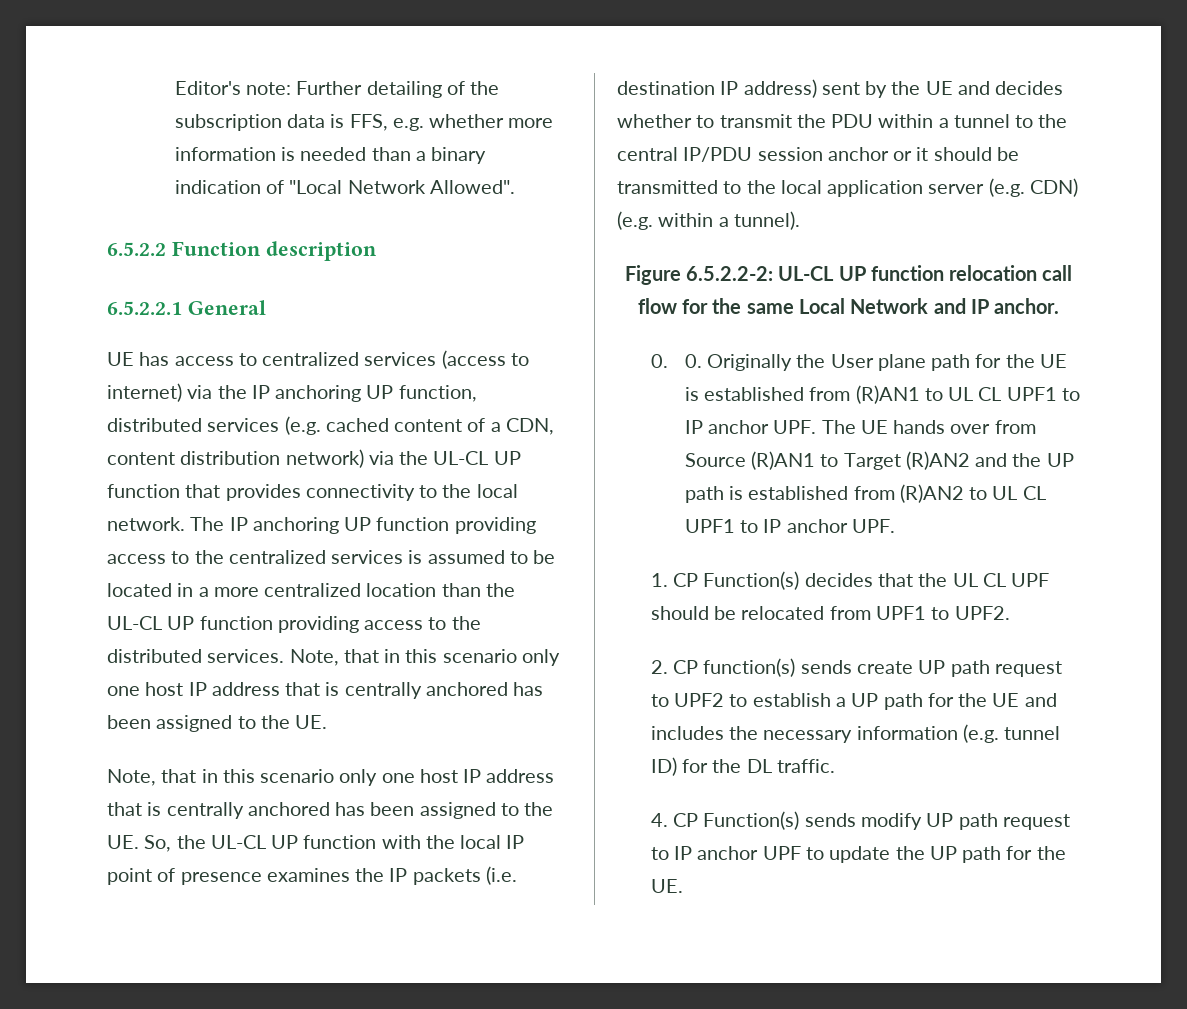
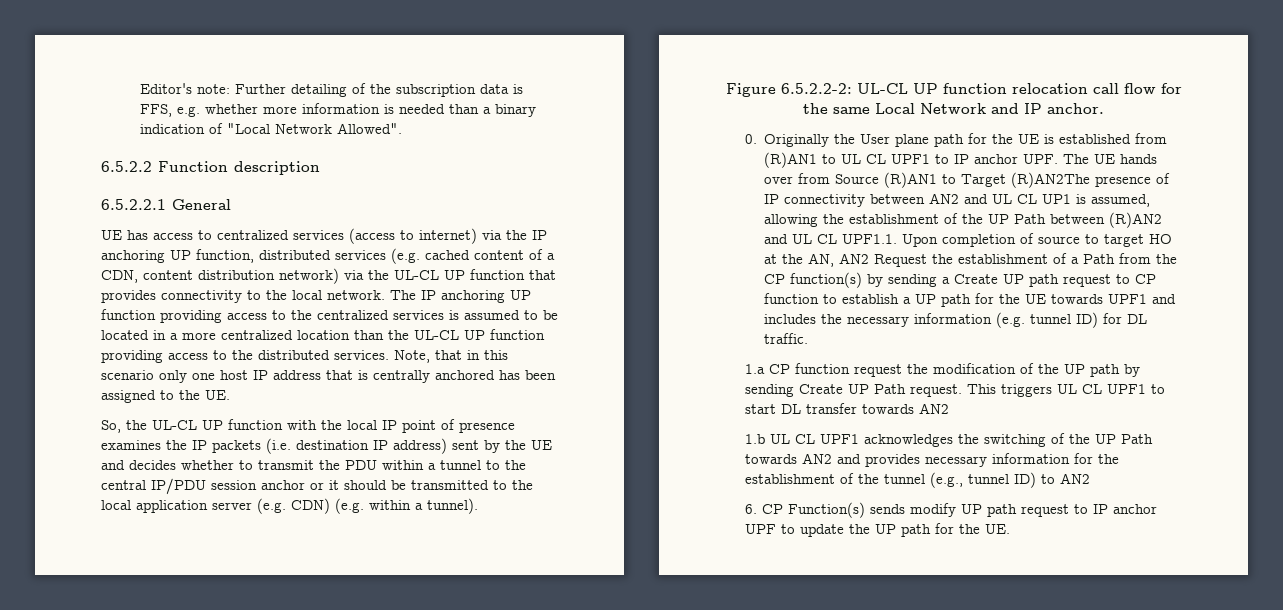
- Note, that in this scenario only one host IP address that is centrally anchored has been assigned to the UE. So, the UL-CL UP function with the local IP point of presence examines the IP packets (i.e. destination IP address) sent by the UE and decides whether to transmit the PDU within a tunnel to the central IP/PDU session anchor or it should be transmitted to the local application server (e.g. CDN) (e.g. within a tunnel).
+ So, the UL-CL UP function with the local IP point of presence examines the IP packets (i.e. destination IP address) sent by the UE and decides whether to transmit the PDU within a tunnel to the central IP/PDU session anchor or it should be transmitted to the local application server (e.g. CDN) (e.g. within a tunnel).
- 0. 0. Originally the User plane path for the UE is established from (R)AN1 to UL CL UPF1 to IP anchor UPF. The UE hands over from Source (R)AN1 to Target (R)AN2 and the UP path is established from (R)AN2 to UL CL UPF1 to IP anchor UPF.
- 1. CP Function(s) decides that the UL CL UPF should be relocated from UPF1 to UPF2.
- 2. CP function(s) sends create UP path request to UPF2 to establish a UP path for the UE and includes the necessary information (e.g. tunnel ID) for the DL traffic.
+ 0. Originally the User plane path for the UE is established from (R)AN1 to UL CL UPF1 to IP anchor UPF. The UE hands over from Source (R)AN1 to Target (R)AN2The presence of IP connectivity between AN2 and UL CL UP1 is assumed, allowing the establishment of the UP Path between (R)AN2 and UL CL UPF1.1. Upon completion of source to target HO at the AN, AN2 Request the establishment of a Path from the CP function(s) by sending a Create UP path request to CP function to establish a UP path for the UE towards UPF1 and includes the necessary information (e.g. tunnel ID) for DL traffic.
- 4. CP Function(s) sends modify UP path request to IP anchor UPF to update the UP path for the UE.
+ 1.a CP function request the modification of the UP path by sending Create UP Path request. This triggers UL CL UPF1 to start DL transfer towards AN2
+ 1.b UL CL UPF1 acknowledges the switching of the UP Path towards AN2 and provides necessary information for the establishment of the tunnel (e.g., tunnel ID) to AN2
+ 6. CP Function(s) sends modify UP path request to IP anchor UPF to update the UP path for the UE.

